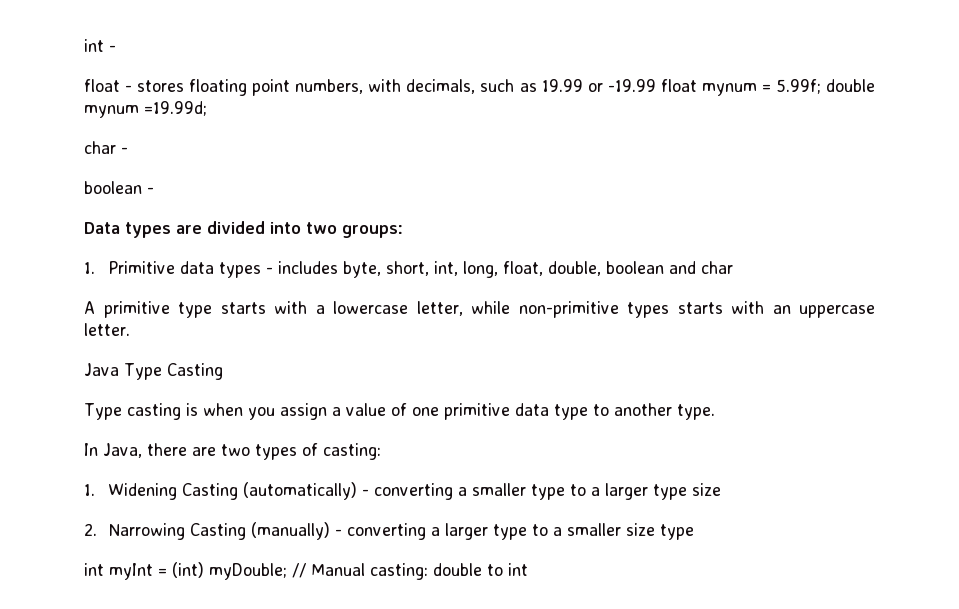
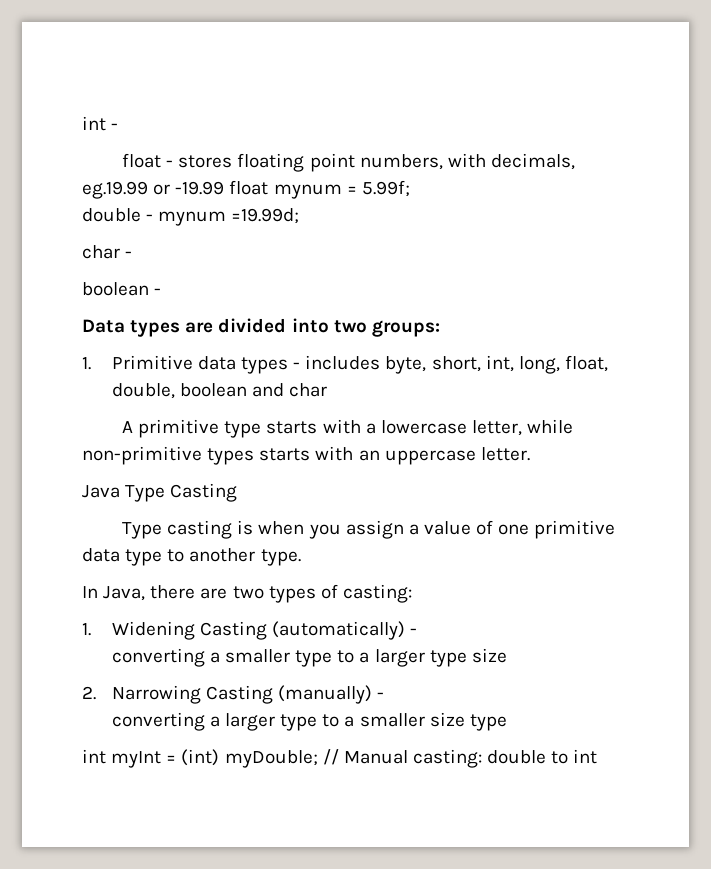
- float - stores floating point numbers, with decimals, such as 19.99 or -19.99 float mynum = 5.99f; double mynum =19.99d;
+ float - stores floating point numbers, with decimals, eg.19.99 or -19.99 float mynum = 5.99f;
+ double - mynum =19.99d;
- 1. Widening Casting (automatically) - converting a smaller type to a larger type size
+ 1. Widening Casting (automatically) -
+ converting a smaller type to a larger type size
- 2. Narrowing Casting (manually) - converting a larger type to a smaller size type
+ 2. Narrowing Casting (manually) -
+ converting a larger type to a smaller size type

